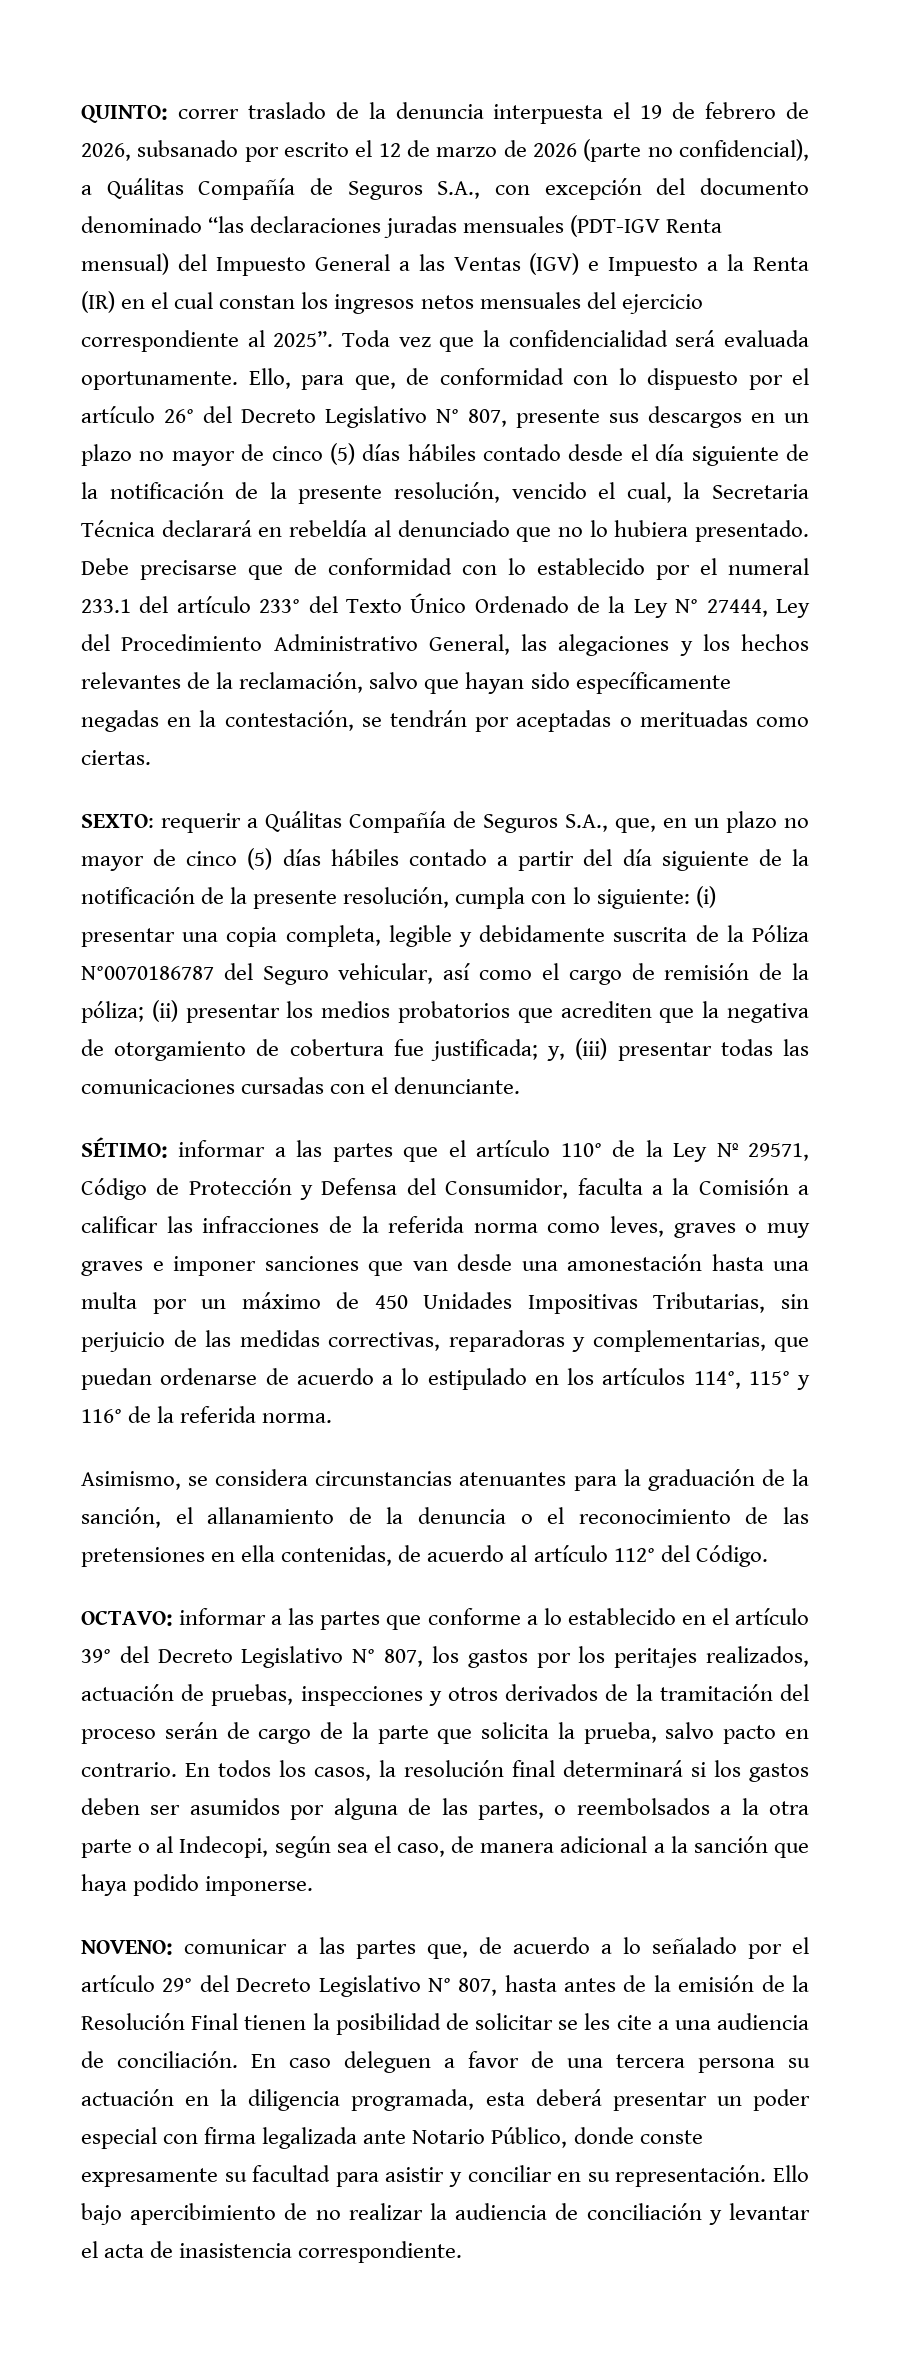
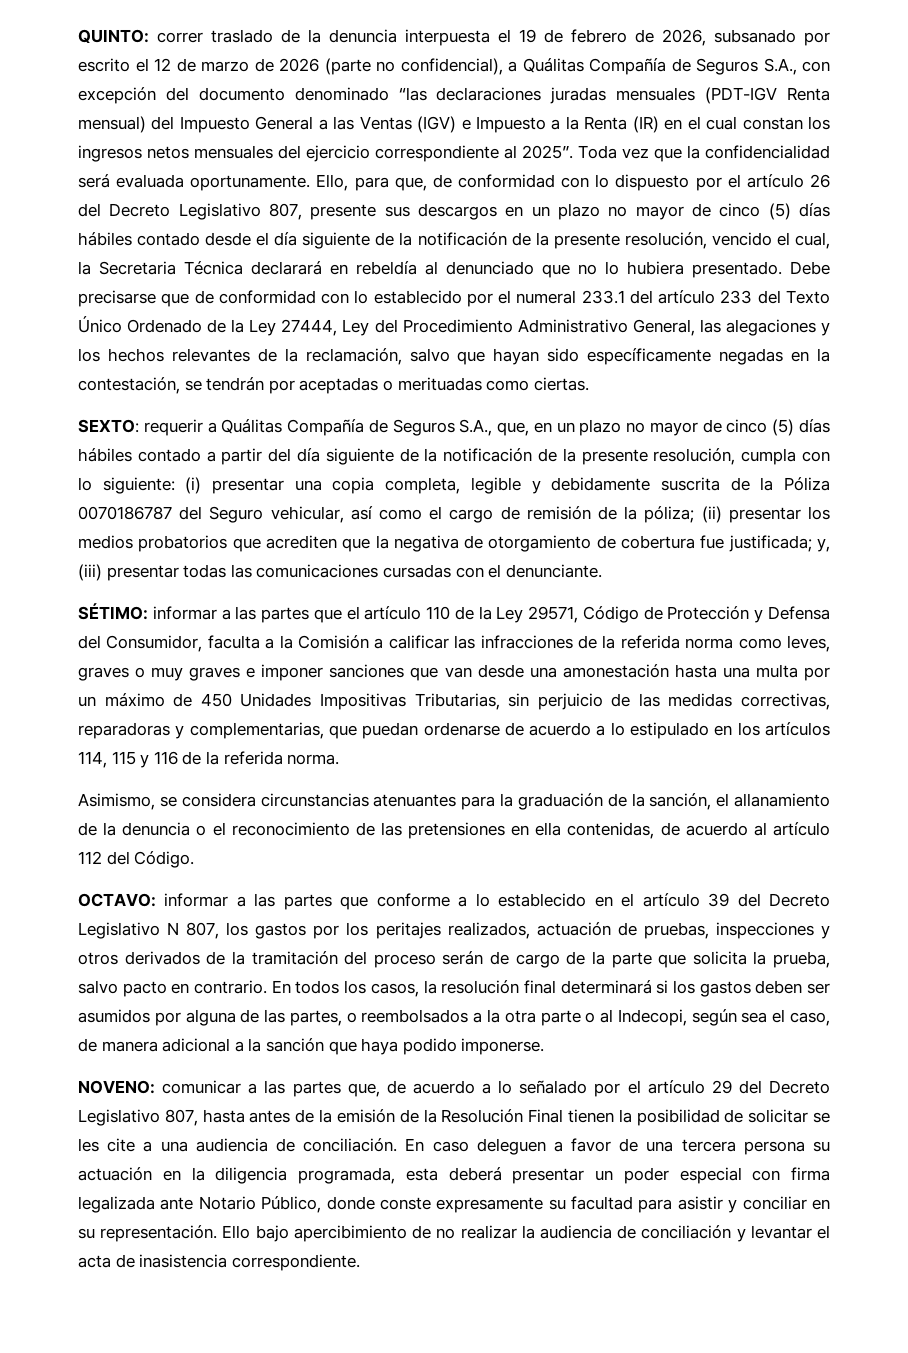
- Ello, para que, de conformidad con lo dispuesto por el artículo 26° del Decreto Legislativo N° 807, presente sus descargos en un plazo no mayor de cinco (5) días hábiles contado desde el día siguiente de la notificación de la presente resolución, vencido el cual, la Secretaria Técnica declarará en rebeldía al denunciado que no lo hubiera presentado.
+ Ello, para que, de conformidad con lo dispuesto por el artículo 26 del Decreto Legislativo 807, presente sus descargos en un plazo no mayor de cinco (5) días hábiles contado desde el día siguiente de la notificación de la presente resolución, vencido el cual, la Secretaria Técnica declarará en rebeldía al denunciado que no lo hubiera presentado.
- Debe precisarse que de conformidad con lo establecido por el numeral 233.1 del artículo 233° del Texto Único Ordenado de la Ley N° 27444, Ley del Procedimiento Administrativo General, las alegaciones y los hechos relevantes de la reclamación, salvo que hayan sido específicamente negadas en la contestación, se tendrán por aceptadas o merituadas como ciertas.
+ Debe precisarse que de conformidad con lo establecido por el numeral 233.1 del artículo 233 del Texto Único Ordenado de la Ley 27444, Ley del Procedimiento Administrativo General, las alegaciones y los hechos relevantes de la reclamación, salvo que hayan sido específicamente negadas en la contestación, se tendrán por aceptadas o merituadas como ciertas.
- (i) presentar una copia completa, legible y debidamente suscrita de la Póliza N°0070186787 del Seguro vehicular, así como el cargo de remisión de la póliza;
+ (i) presentar una copia completa, legible y debidamente suscrita de la Póliza 0070186787 del Seguro vehicular, así como el cargo de remisión de la póliza;
- informar a las partes que el artículo 110° de la Ley Nº 29571, Código de Protección y Defensa del Consumidor, faculta a la Comisión a calificar las infracciones de la referida norma como leves, graves o muy graves e imponer sanciones que van desde una amonestación hasta una multa por un máximo de 450 Unidades Impositivas Tributarias, sin perjuicio de las medidas correctivas, reparadoras y complementarias, que puedan ordenarse de acuerdo a lo estipulado en los artículos 114°, 115° y 116° de la referida norma.
+ informar a las partes que el artículo 110 de la Ley 29571, Código de Protección y Defensa del Consumidor, faculta a la Comisión a calificar las infracciones de la referida norma como leves, graves o muy graves e imponer sanciones que van desde una amonestación hasta una multa por un máximo de 450 Unidades Impositivas Tributarias, sin perjuicio de las medidas correctivas, reparadoras y complementarias, que puedan ordenarse de acuerdo a lo estipulado en los artículos 114, 115 y 116 de la referida norma.
- Asimismo, se considera circunstancias atenuantes para la graduación de la sanción, el allanamiento de la denuncia o el reconocimiento de las pretensiones en ella contenidas, de acuerdo al artículo 112° del Código.
+ Asimismo, se considera circunstancias atenuantes para la graduación de la sanción, el allanamiento de la denuncia o el reconocimiento de las pretensiones en ella contenidas, de acuerdo al artículo 112 del Código.
- OCTAVO: informar a las partes que conforme a lo establecido en el artículo 39° del Decreto Legislativo N° 807, los gastos por los peritajes realizados, actuación de pruebas, inspecciones y otros derivados de la tramitación del proceso serán de cargo de la parte que solicita la prueba, salvo pacto en contrario.
+ OCTAVO: informar a las partes que conforme a lo establecido en el artículo 39 del Decreto Legislativo N 807, los gastos por los peritajes realizados, actuación de pruebas, inspecciones y otros derivados de la tramitación del proceso serán de cargo de la parte que solicita la prueba, salvo pacto en contrario.
- NOVENO: comunicar a las partes que, de acuerdo a lo señalado por el artículo 29° del Decreto Legislativo N° 807, hasta antes de la emisión de la Resolución Final tienen la posibilidad de solicitar se les cite a una audiencia de conciliación.
+ NOVENO: comunicar a las partes que, de acuerdo a lo señalado por el artículo 29 del Decreto Legislativo 807, hasta antes de la emisión de la Resolución Final tienen la posibilidad de solicitar se les cite a una audiencia de conciliación.

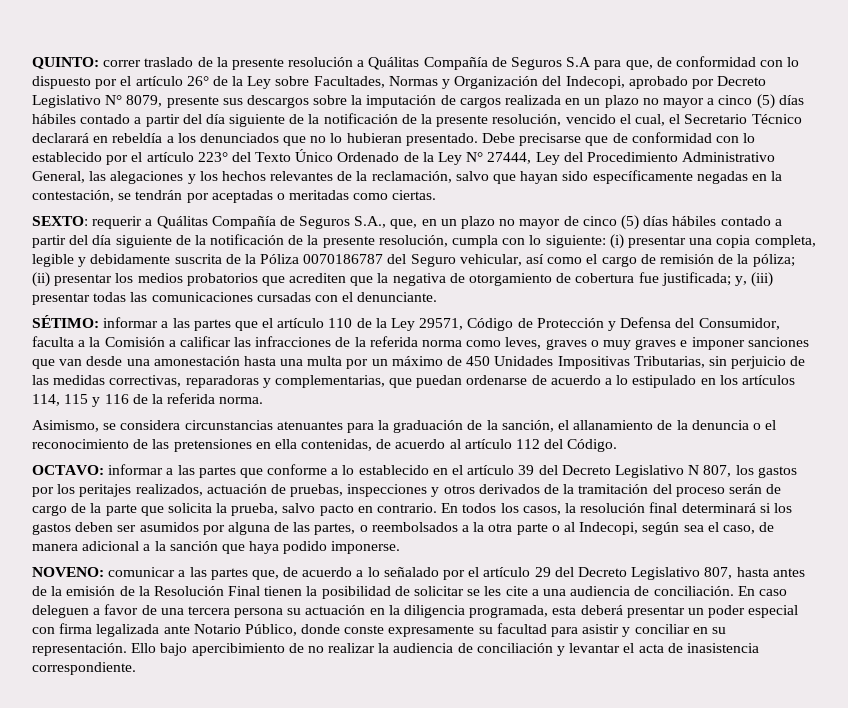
- QUINTO: correr traslado de la denuncia interpuesta el 19 de febrero de 2026, subsanado por escrito el 12 de marzo de 2026 (parte no confidencial), a Quálitas Compañía de Seguros S.A., con excepción del documento denominado “las declaraciones juradas mensuales (PDT-IGV Renta mensual) del Impuesto General a las Ventas (IGV) e Impuesto a la Renta (IR) en el cual constan los ingresos netos mensuales del ejercicio correspondiente al 2025”. Toda vez que la confidencialidad será evaluada oportunamente. Ello, para que, de conformidad con lo dispuesto por el artículo 26 del Decreto Legislativo 807, presente sus descargos en un plazo no mayor de cinco (5) días hábiles contado desde el día siguiente de la notificación de la presente resolución, vencido el cual, la Secretaria Técnica declarará en rebeldía al denunciado que no lo hubiera presentado.
+ QUINTO: correr traslado de la presente resolución a Quálitas Compañía de Seguros S.A para que, de conformidad con lo dispuesto por el artículo 26° de la Ley sobre Facultades, Normas y Organización del Indecopi, aprobado por Decreto Legislativo N° 8079, presente sus descargos sobre la imputación de cargos realizada en un plazo no mayor a cinco (5) días hábiles contado a partir del día siguiente de la notificación de la presente resolución, vencido el cual, el Secretario Técnico declarará en rebeldía a los denunciados que no lo hubieran presentado.
- Debe precisarse que de conformidad con lo establecido por el numeral 233.1 del artículo 233 del Texto Único Ordenado de la Ley 27444, Ley del Procedimiento Administrativo General, las alegaciones y los hechos relevantes de la reclamación, salvo que hayan sido específicamente negadas en la contestación, se tendrán por aceptadas o merituadas como ciertas.
+ Debe precisarse que de conformidad con lo establecido por el artículo 223° del Texto Único Ordenado de la Ley N° 27444, Ley del Procedimiento Administrativo General, las alegaciones y los hechos relevantes de la reclamación, salvo que hayan sido específicamente negadas en la contestación, se tendrán por aceptadas o meritadas como ciertas.

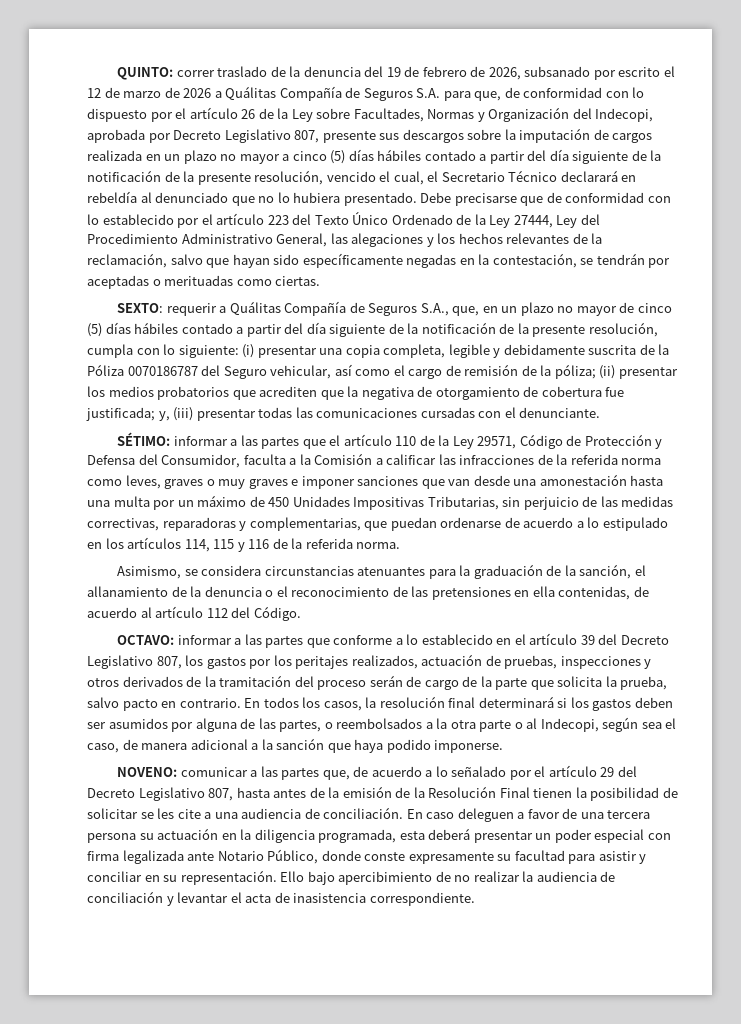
- correr traslado de la presente resolución a Quálitas Compañía de Seguros S.A para que, de conformidad con lo dispuesto por el artículo 26° de la Ley sobre Facultades, Normas y Organización del Indecopi, aprobado por Decreto Legislativo N° 8079, presente sus descargos sobre la imputación de cargos realizada en un plazo no mayor a cinco (5) días hábiles contado a partir del día siguiente de la notificación de la presente resolución, vencido el cual, el Secretario Técnico declarará en rebeldía a los denunciados que no lo hubieran presentado.
+ correr traslado de la denuncia del 19 de febrero de 2026, subsanado por escrito el 12 de marzo de 2026 a Quálitas Compañía de Seguros S.A. para que, de conformidad con lo dispuesto por el artículo 26 de la Ley sobre Facultades, Normas y Organización del Indecopi, aprobada por Decreto Legislativo 807, presente sus descargos sobre la imputación de cargos realizada en un plazo no mayor a cinco (5) días hábiles contado a partir del día siguiente de la notificación de la presente resolución, vencido el cual, el Secretario Técnico declarará en rebeldía al denunciado que no lo hubiera presentado.
- Debe precisarse que de conformidad con lo establecido por el artículo 223° del Texto Único Ordenado de la Ley N° 27444, Ley del Procedimiento Administrativo General, las alegaciones y los hechos relevantes de la reclamación, salvo que hayan sido específicamente negadas en la contestación, se tendrán por aceptadas o meritadas como ciertas.
+ Debe precisarse que de conformidad con lo establecido por el artículo 223 del Texto Único Ordenado de la Ley 27444, Ley del Procedimiento Administrativo General, las alegaciones y los hechos relevantes de la reclamación, salvo que hayan sido específicamente negadas en la contestación, se tendrán por aceptadas o merituadas como ciertas.
- OCTAVO: informar a las partes que conforme a lo establecido en el artículo 39 del Decreto Legislativo N 807, los gastos por los peritajes realizados, actuación de pruebas, inspecciones y otros derivados de la tramitación del proceso serán de cargo de la parte que solicita la prueba, salvo pacto en contrario.
+ OCTAVO: informar a las partes que conforme a lo establecido en el artículo 39 del Decreto Legislativo 807, los gastos por los peritajes realizados, actuación de pruebas, inspecciones y otros derivados de la tramitación del proceso serán de cargo de la parte que solicita la prueba, salvo pacto en contrario.

